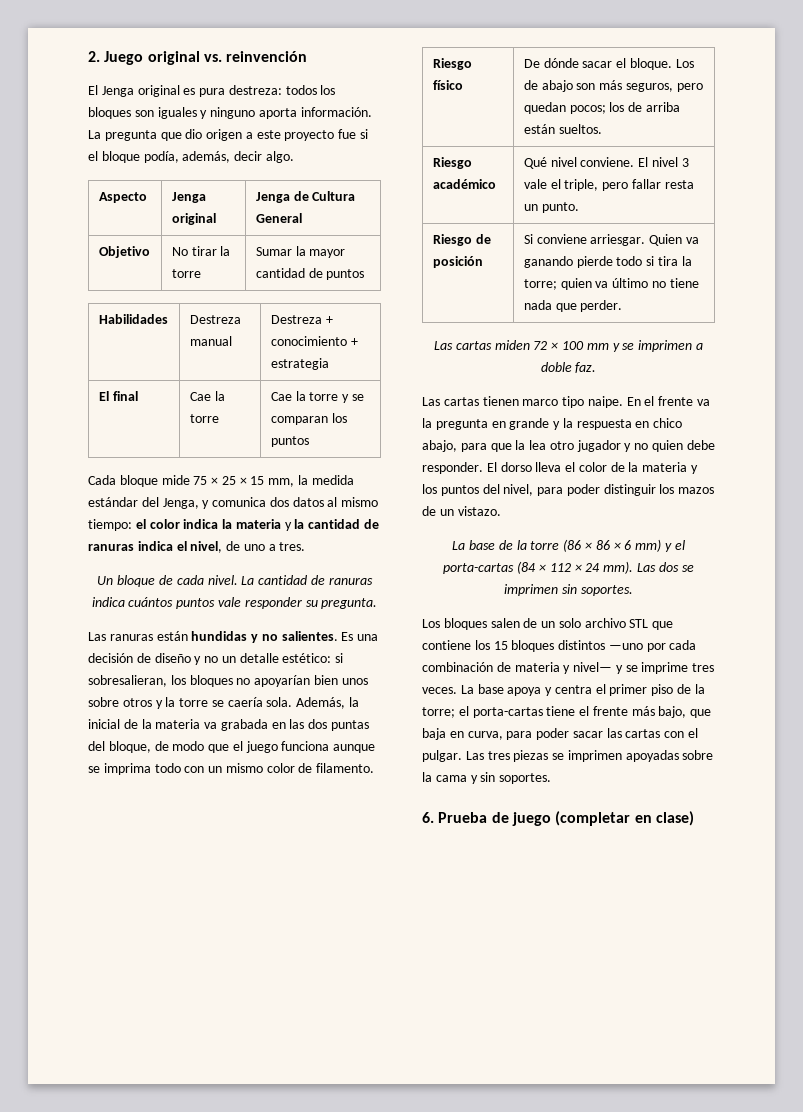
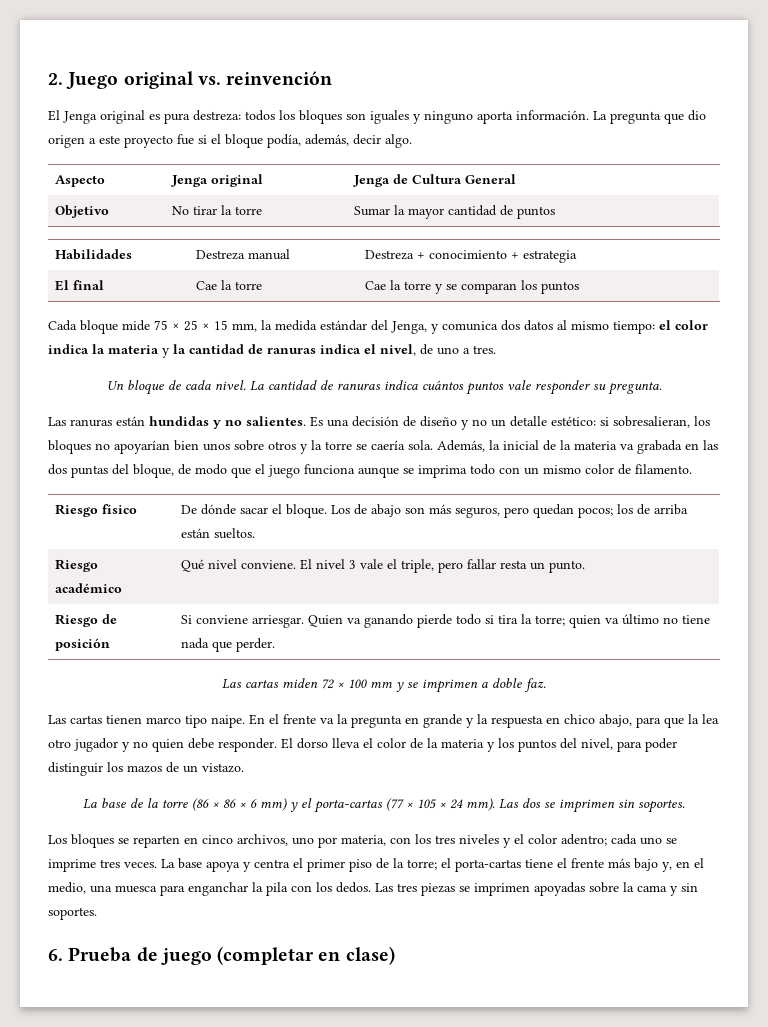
- La base de la torre (86 × 86 × 6 mm) y el porta-cartas (84 × 112 × 24 mm).
+ La base de la torre (86 × 86 × 6 mm) y el porta-cartas (77 × 105 × 24 mm).
- Los bloques salen de un solo archivo STL que contiene los 15 bloques distintos —uno por cada combinación de materia y nivel— y se imprime tres veces.
+ Los bloques se reparten en cinco archivos, uno por materia, con los tres niveles y el color adentro; cada uno se imprime tres veces.
- La base apoya y centra el primer piso de la torre; el porta-cartas tiene el frente más bajo, que baja en curva, para poder sacar las cartas con el pulgar.
+ La base apoya y centra el primer piso de la torre; el porta-cartas tiene el frente más bajo y, en el medio, una muesca para enganchar la pila con los dedos.

